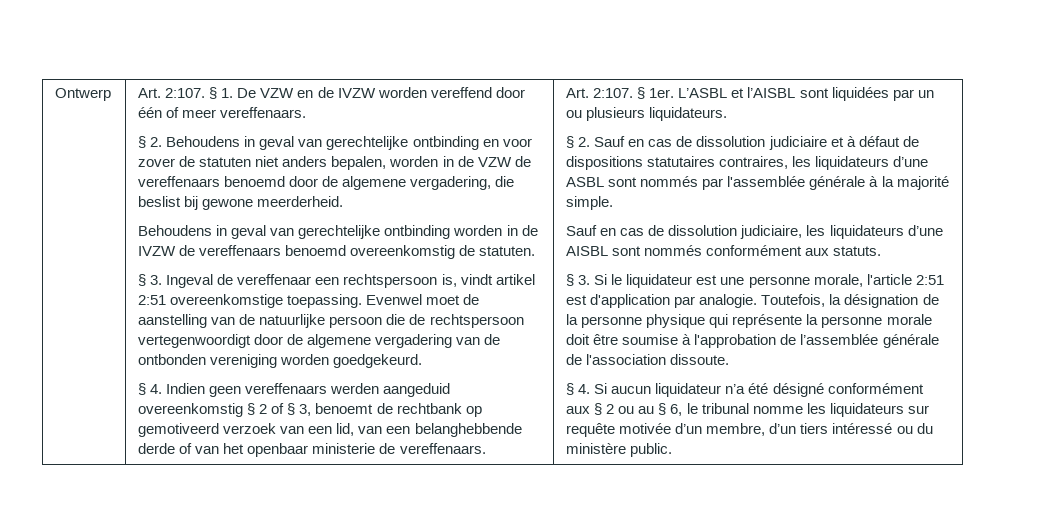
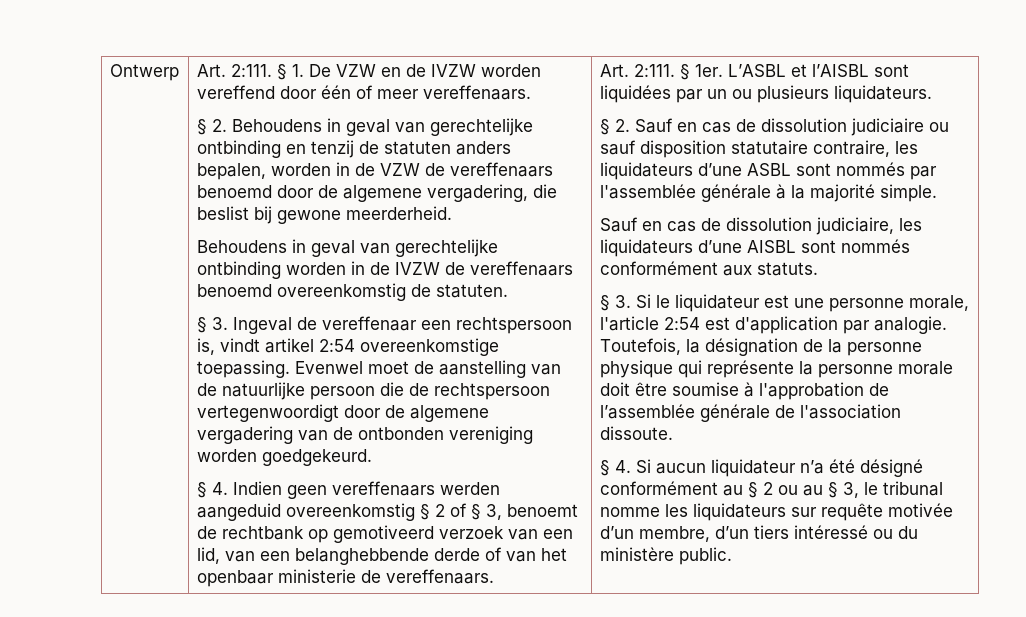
- Ontwerp | Art. 2:107.
+ Ontwerp | Art. 2:111.
- § 2. Behoudens in geval van gerechtelijke ontbinding en voor zover de statuten niet anders bepalen, worden in de VZW de vereffenaars benoemd door de algemene vergadering, die beslist bij gewone meerderheid.
+ § 2. Behoudens in geval van gerechtelijke ontbinding en tenzij de statuten anders bepalen, worden in de VZW de vereffenaars benoemd door de algemene vergadering, die beslist bij gewone meerderheid.
- § 3. Ingeval de vereffenaar een rechtspersoon is, vindt artikel 2:51 overeenkomstige toepassing.
+ § 3. Ingeval de vereffenaar een rechtspersoon is, vindt artikel 2:54 overeenkomstige toepassing.
- § 4. Indien geen vereffenaars werden aangeduid overeenkomstig § 2 of § 3, benoemt de rechtbank op gemotiveerd verzoek van een lid, van een belanghebbende derde of van het openbaar ministerie de vereffenaars. | Art. 2:107.
+ § 4. Indien geen vereffenaars werden aangeduid overeenkomstig § 2 of § 3, benoemt de rechtbank op gemotiveerd verzoek van een lid, van een belanghebbende derde of van het openbaar ministerie de vereffenaars. | Art. 2:111.
- § 2. Sauf en cas de dissolution judiciaire et à défaut de dispositions statutaires contraires, les liquidateurs d’une ASBL sont nommés par l'assemblée générale à la majorité simple.
+ § 2. Sauf en cas de dissolution judiciaire ou sauf disposition statutaire contraire, les liquidateurs d’une ASBL sont nommés par l'assemblée générale à la majorité simple.
- § 3. Si le liquidateur est une personne morale, l'article 2:51 est d'application par analogie.
+ § 3. Si le liquidateur est une personne morale, l'article 2:54 est d'application par analogie.
- § 4. Si aucun liquidateur n’a été désigné conformément aux § 2 ou au § 6, le tribunal nomme les liquidateurs sur requête motivée d’un membre, d’un tiers intéressé ou du ministère public.
+ § 4. Si aucun liquidateur n’a été désigné conformément au § 2 ou au § 3, le tribunal nomme les liquidateurs sur requête motivée d’un membre, d’un tiers intéressé ou du ministère public.

